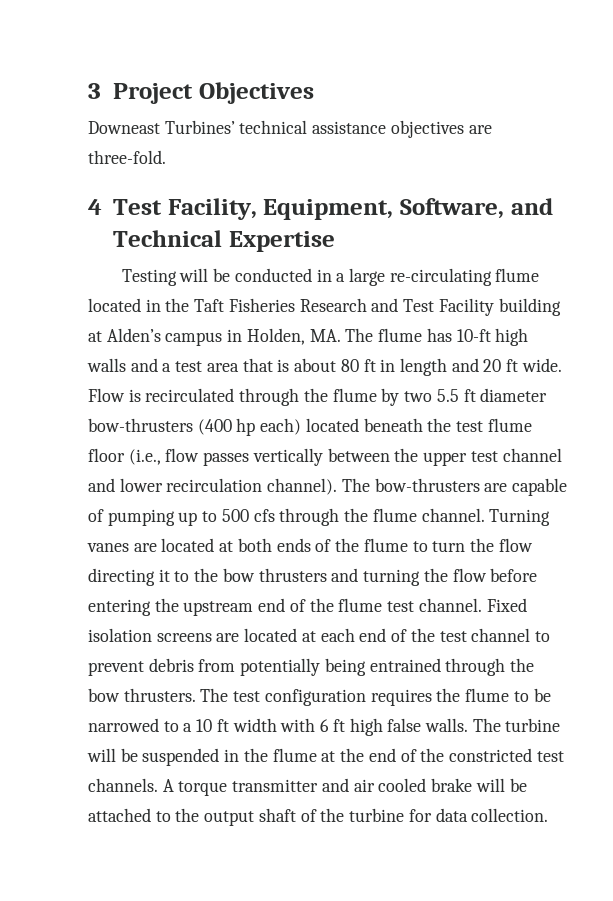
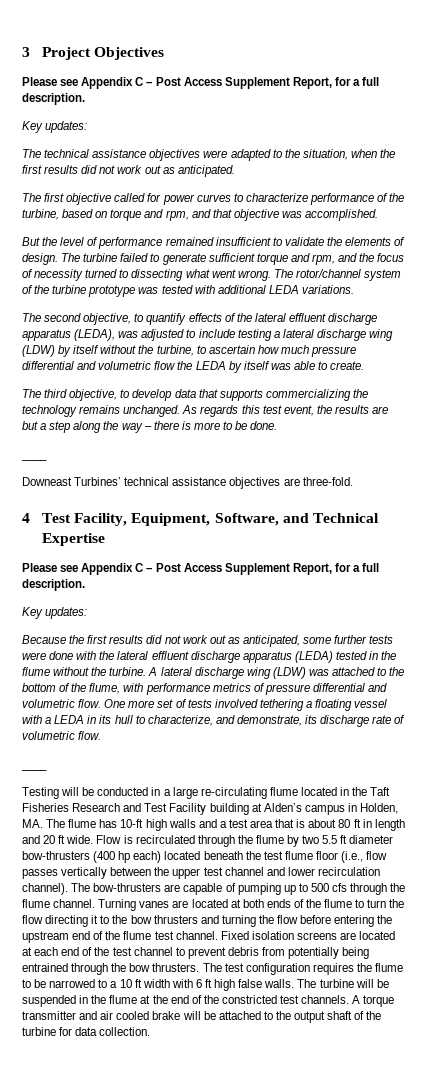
  3 Project Objectives
+ Please see Appendix C – Post Access Supplement Report, for a full description.
+ Key updates:
+ The technical assistance objectives were adapted to the situation, when the first results did not work out as anticipated.
+ The first objective called for power curves to characterize performance of the turbine, based on torque and rpm, and that objective was accomplished.
+ But the level of performance remained insufficient to validate the elements of design. The turbine failed to generate sufficient torque and rpm, and the focus of necessity turned to dissecting what went wrong. The rotor/channel system of the turbine prototype was tested with additional LEDA variations.
+ The second objective, to quantify effects of the lateral effluent discharge apparatus (LEDA), was adjusted to include testing a lateral discharge wing (LDW) by itself without the turbine, to ascertain how much pressure differential and volumetric flow the LEDA by itself was able to create.
+ The third objective, to develop data that supports commercializing the technology remains unchanged. As regards this test event, the results are but a step along the way – there is more to be done.
+ ____
  4 Test Facility, Equipment, Software, and Technical Expertise
+ Please see Appendix C – Post Access Supplement Report, for a full description.
+ Key updates:
+ Because the first results did not work out as anticipated, some further tests were done with the lateral effluent discharge apparatus (LEDA) tested in the flume without the turbine. A lateral discharge wing (LDW) was attached to the bottom of the flume, with performance metrics of pressure differential and volumetric flow. One more set of tests involved tethering a floating vessel with a LEDA in its hull to characterize, and demonstrate, its discharge rate of volumetric flow.
+ ____

